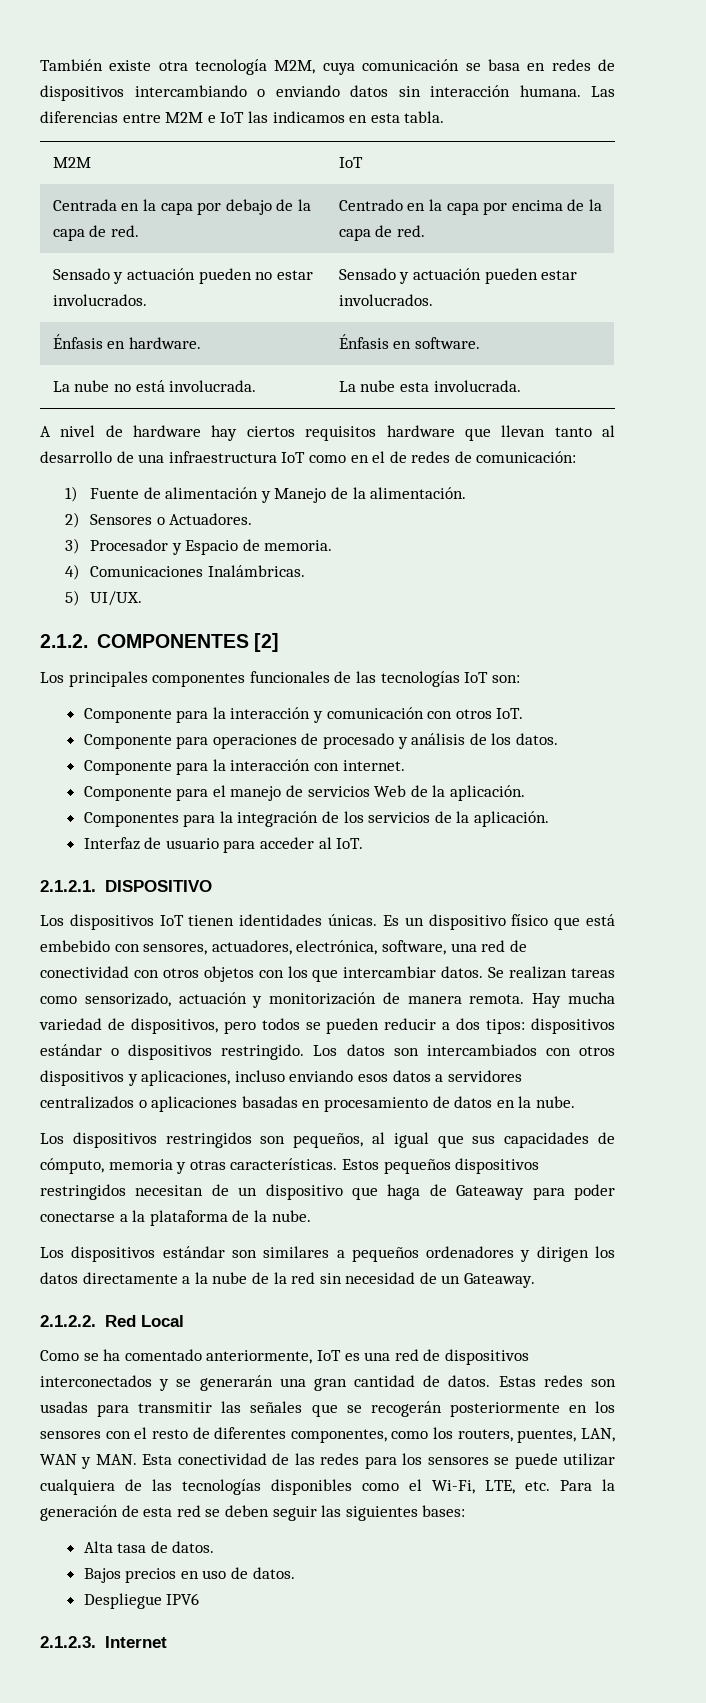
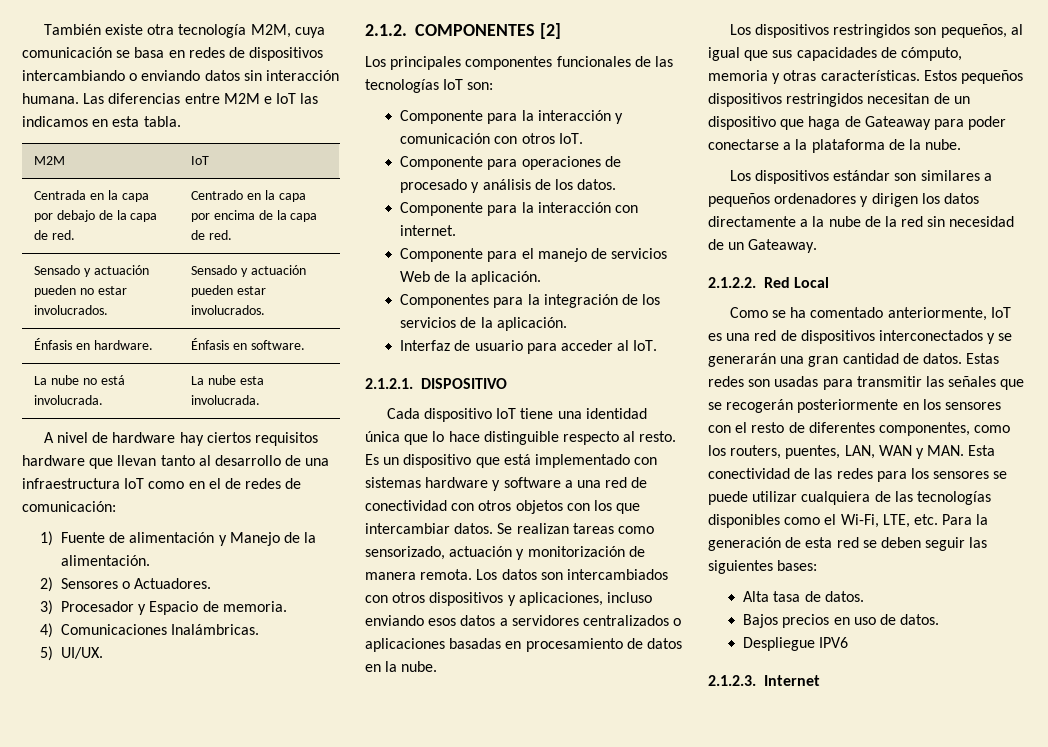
- Los dispositivos IoT tienen identidades únicas.
+ Cada dispositivo IoT tiene una identidad única que lo hace distinguible respecto al resto.
- Es un dispositivo físico que está embebido con sensores, actuadores, electrónica, software, una red de conectividad con otros objetos con los que intercambiar datos.
+ Es un dispositivo que está implementado con sistemas hardware y software a una red de conectividad con otros objetos con los que intercambiar datos.
- Hay mucha variedad de dispositivos, pero todos se pueden reducir a dos tipos: dispositivos estándar o dispositivos restringido.

